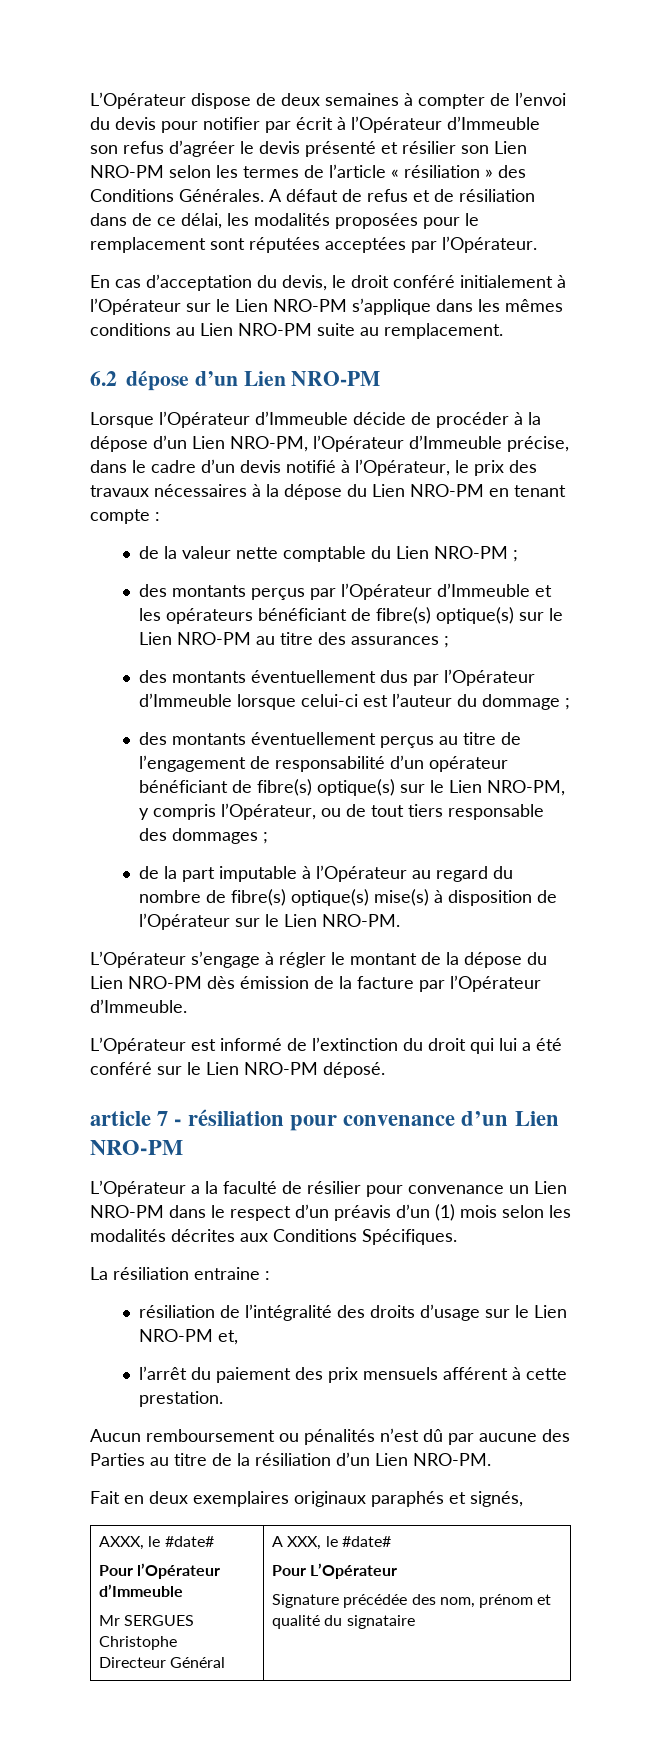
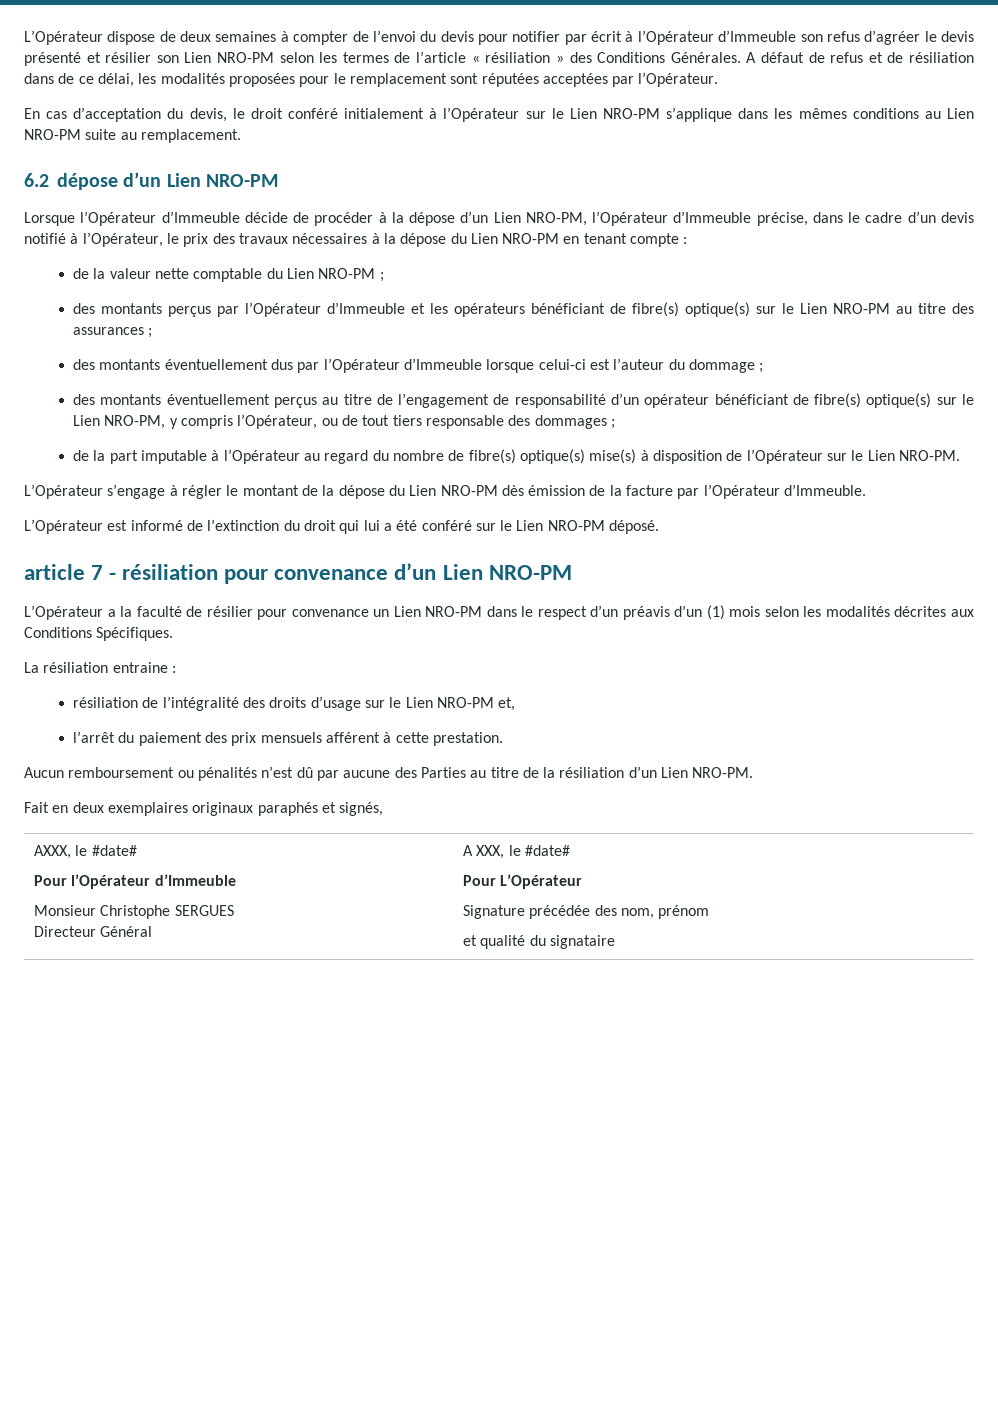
  AXXX, le #date#
  Pour l’Opérateur d’Immeuble
- Mr SERGUES Christophe
+ Monsieur Christophe SERGUES
  Directeur Général | A XXX, le #date#
  Pour L’Opérateur
- Signature précédée des nom, prénom et qualité du signataire
+ Signature précédée des nom, prénom
+ et qualité du signataire

